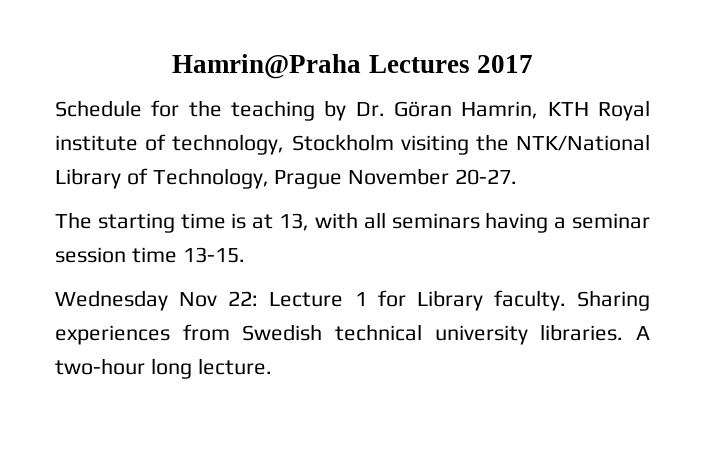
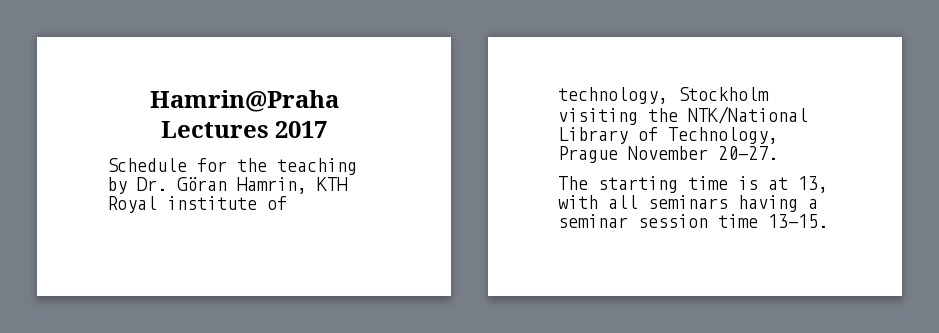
- Wednesday Nov 22: Lecture 1 for Library faculty. Sharing experiences from Swedish technical university libraries. A two-hour long lecture.

